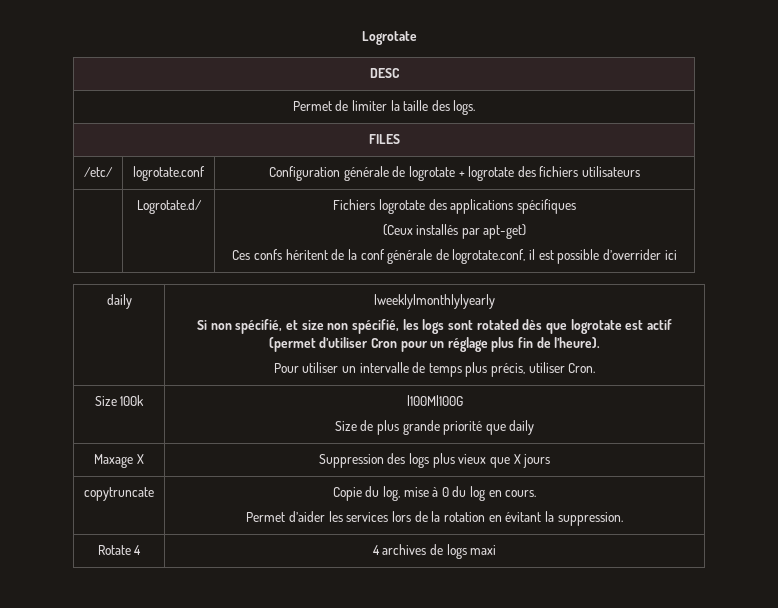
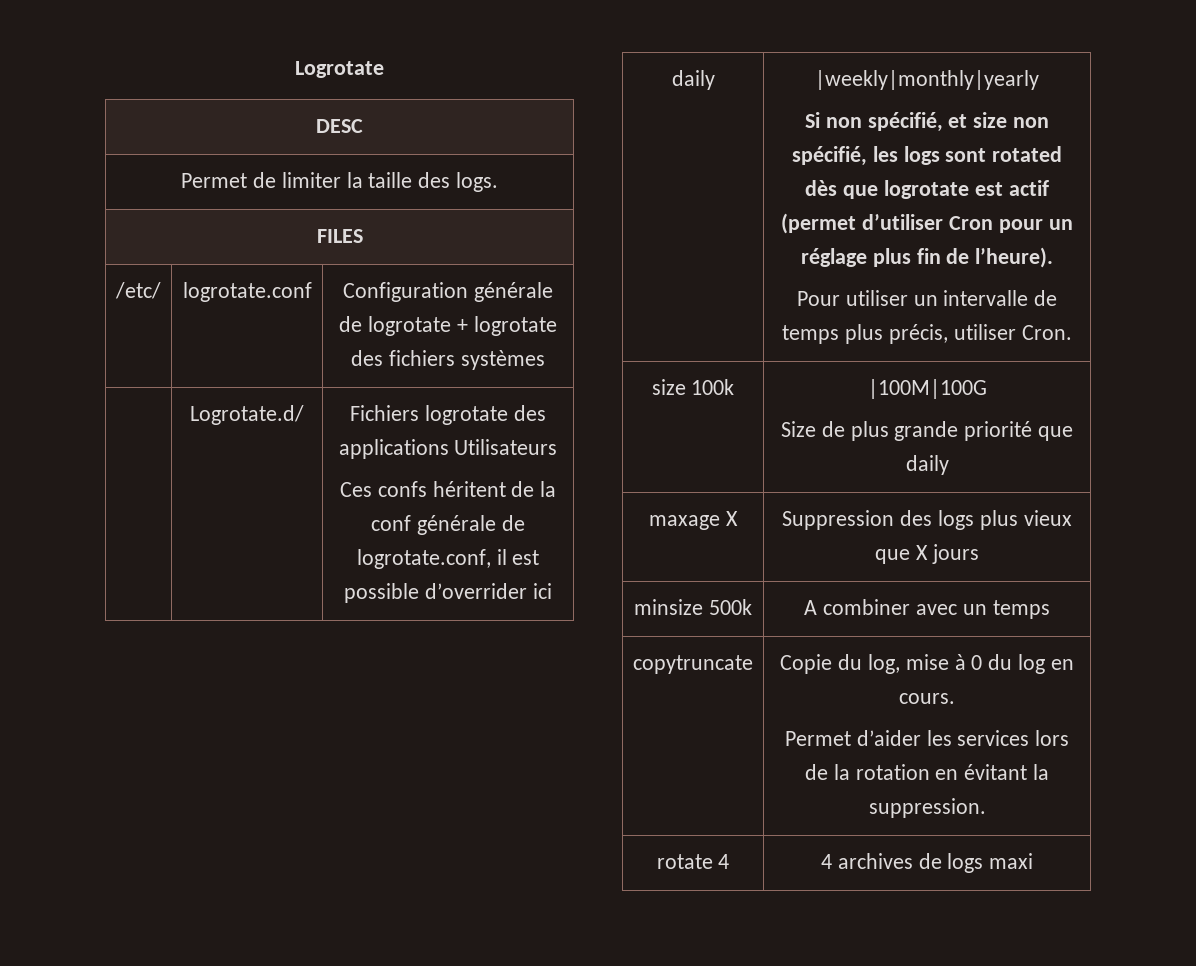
- /etc/ | logrotate.conf | Configuration générale de logrotate + logrotate des fichiers utilisateurs
+ /etc/ | logrotate.conf | Configuration générale de logrotate + logrotate des fichiers systèmes
- | Logrotate.d/ | Fichiers logrotate des applications spécifiques
- (Ceux installés par apt-get)
+ | Logrotate.d/ | Fichiers logrotate des applications Utilisateurs
- Size 100k | |100M|100G
+ size 100k | |100M|100G
- Maxage X | Suppression des logs plus vieux que X jours
+ maxage X | Suppression des logs plus vieux que X jours
+ minsize 500k | A combiner avec un temps
- Rotate 4 | 4 archives de logs maxi
+ rotate 4 | 4 archives de logs maxi

